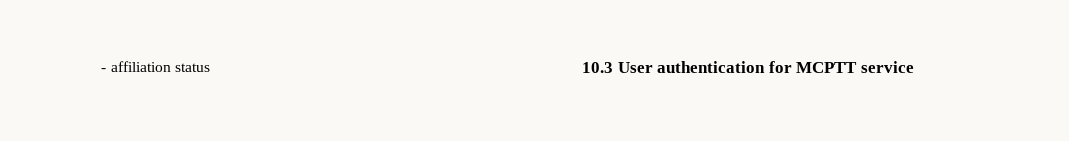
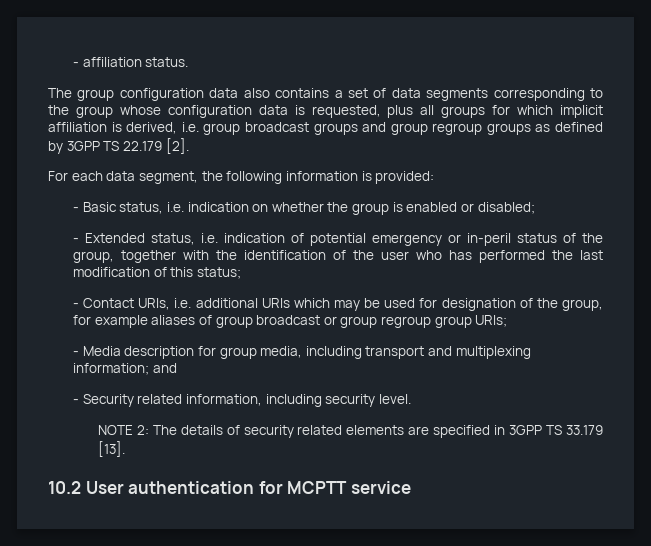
- - affiliation status
- 10.3 User authentication for MCPTT service
+ - affiliation status.
+ The group configuration data also contains a set of data segments corresponding to the group whose configuration data is requested, plus all groups for which implicit affiliation is derived, i.e. group broadcast groups and group regroup groups as defined by 3GPP TS 22.179 [2].
+ For each data segment, the following information is provided:
+ - Basic status, i.e. indication on whether the group is enabled or disabled;
+ - Extended status, i.e. indication of potential emergency or in-peril status of the group, together with the identification of the user who has performed the last modification of this status;
+ - Contact URIs, i.e. additional URIs which may be used for designation of the group, for example aliases of group broadcast or group regroup group URIs;
+ - Media description for group media, including transport and multiplexing information; and
+ - Security related information, including security level.
+ NOTE 2: The details of security related elements are specified in 3GPP TS 33.179 [13].
+ 10.2 User authentication for MCPTT service

